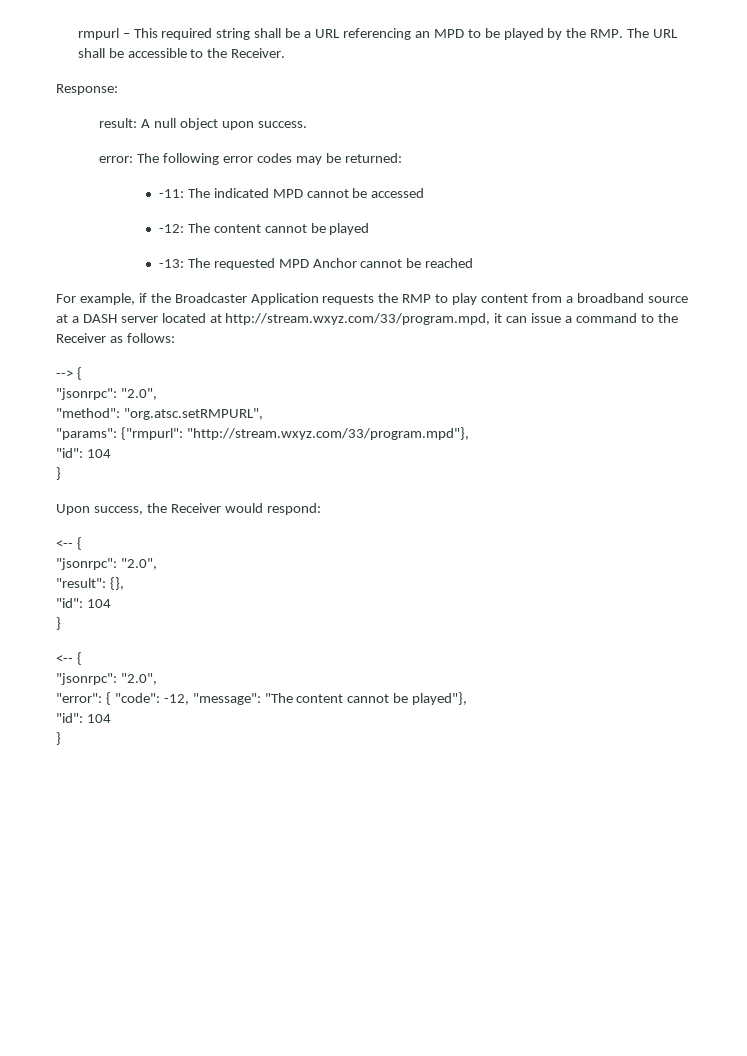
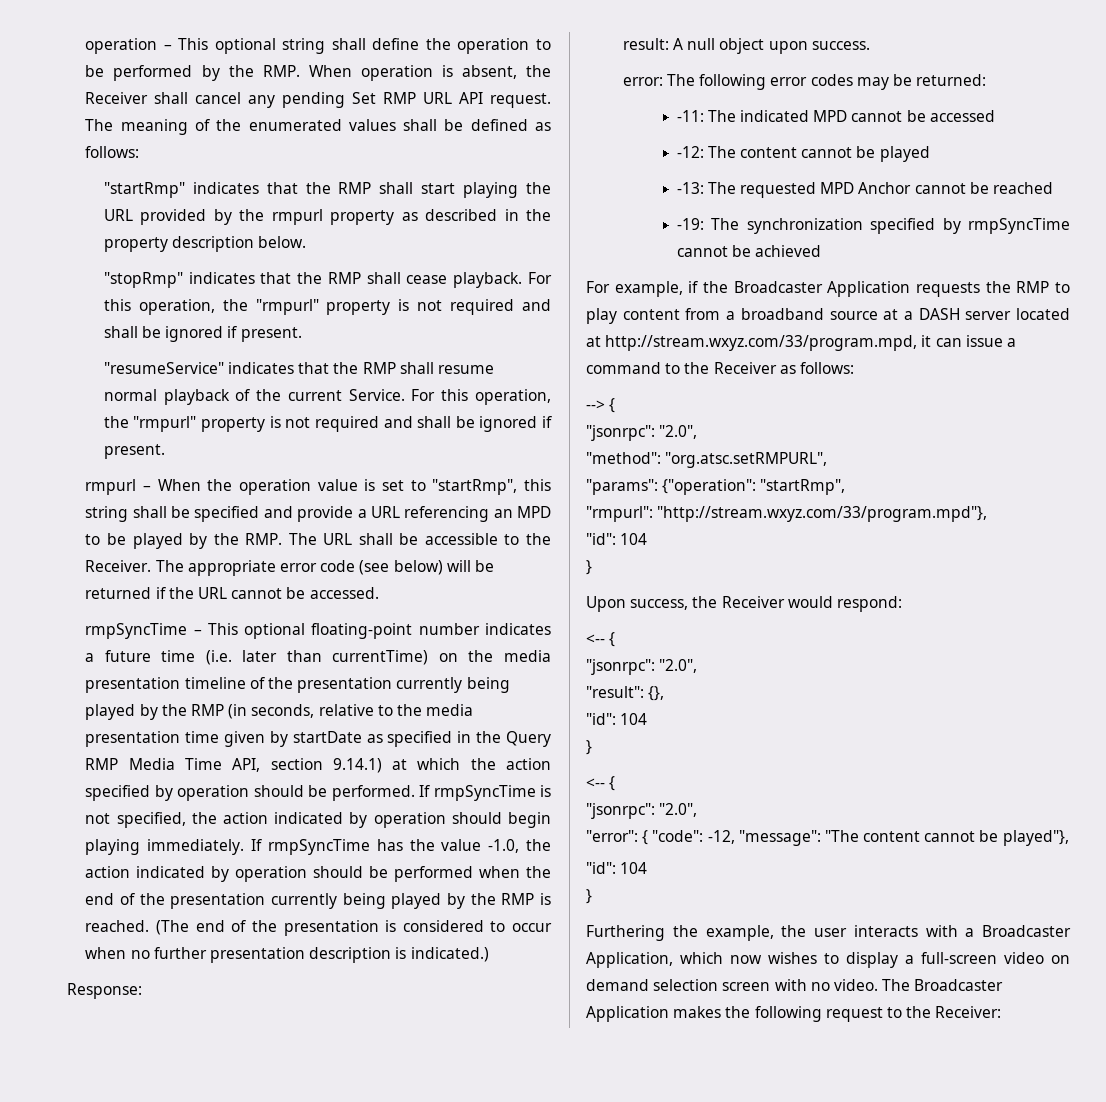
- rmpurl – This required string shall be a URL referencing an MPD to be played by the RMP. The URL shall be accessible to the Receiver.
+ operation – This optional string shall define the operation to be performed by the RMP. When operation is absent, the Receiver shall cancel any pending Set RMP URL API request. The meaning of the enumerated values shall be defined as follows:
+ "startRmp" indicates that the RMP shall start playing the URL provided by the rmpurl property as described in the property description below.
+ "stopRmp" indicates that the RMP shall cease playback. For this operation, the "rmpurl" property is not required and shall be ignored if present.
+ "resumeService" indicates that the RMP shall resume normal playback of the current Service. For this operation, the "rmpurl" property is not required and shall be ignored if present.
+ rmpurl – When the operation value is set to "startRmp", this string shall be specified and provide a URL referencing an MPD to be played by the RMP. The URL shall be accessible to the Receiver. The appropriate error code (see below) will be returned if the URL cannot be accessed.
+ rmpSyncTime – This optional floating-point number indicates a future time (i.e. later than currentTime) on the media presentation timeline of the presentation currently being played by the RMP (in seconds, relative to the media presentation time given by startDate as specified in the Query RMP Media Time API, section 9.14.1) at which the action specified by operation should be performed. If rmpSyncTime is not specified, the action indicated by operation should begin playing immediately. If rmpSyncTime has the value -1.0, the action indicated by operation should be performed when the end of the presentation currently being played by the RMP is reached. (The end of the presentation is considered to occur when no further presentation description is indicated.)
+ -19: The synchronization specified by rmpSyncTime cannot be achieved
- "params": {"rmpurl": "http://stream.wxyz.com/33/program.mpd"},
+ "params": {"operation": "startRmp",
+ "rmpurl": "http://stream.wxyz.com/33/program.mpd"},
+ Furthering the example, the user interacts with a Broadcaster Application, which now wishes to display a full-screen video on demand selection screen with no video. The Broadcaster Application makes the following request to the Receiver:

